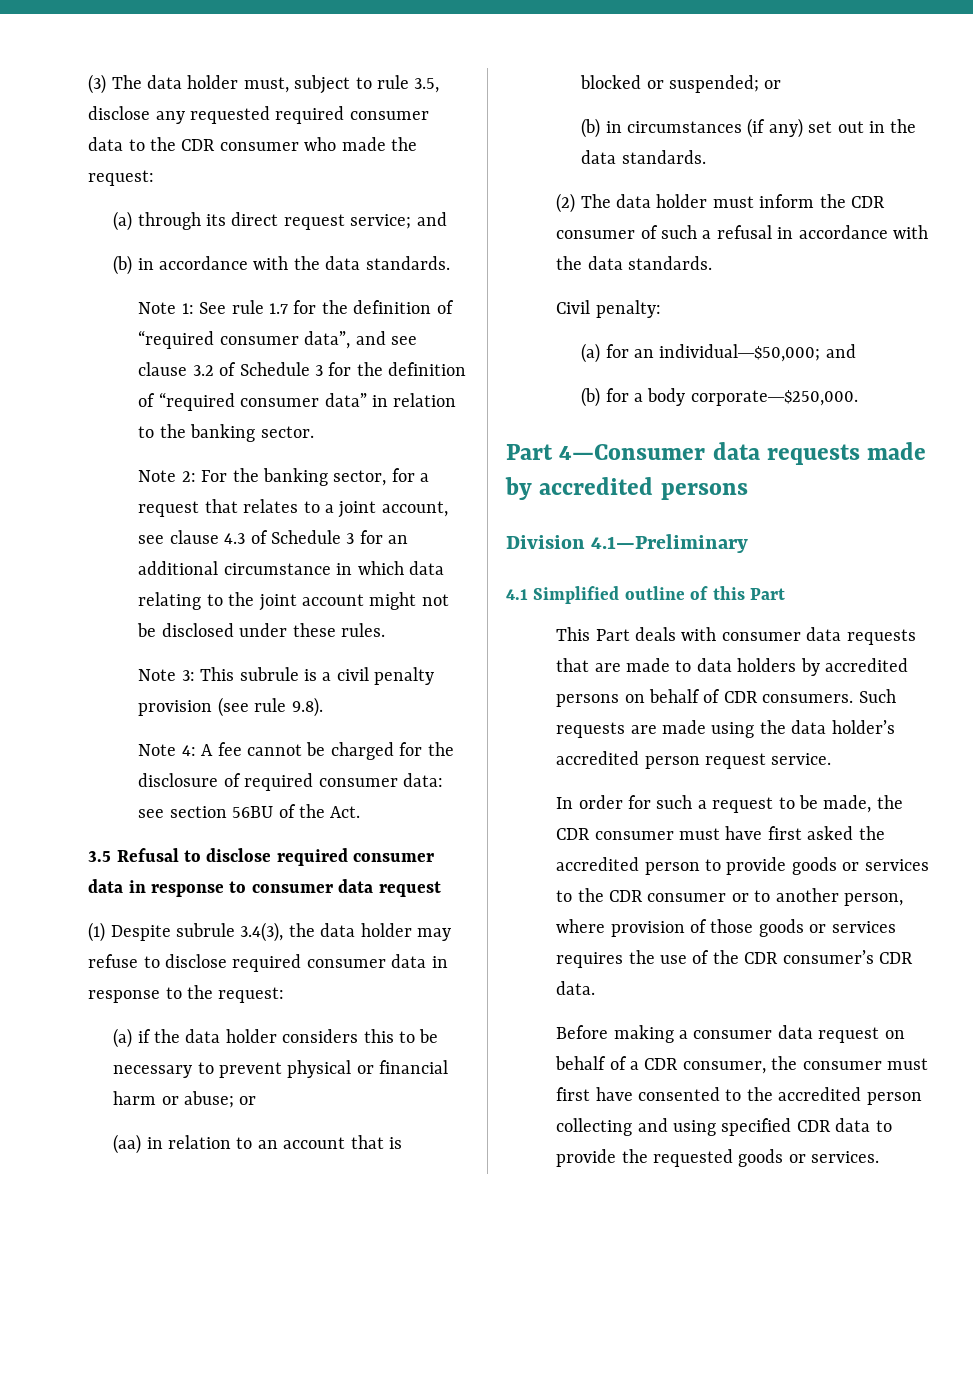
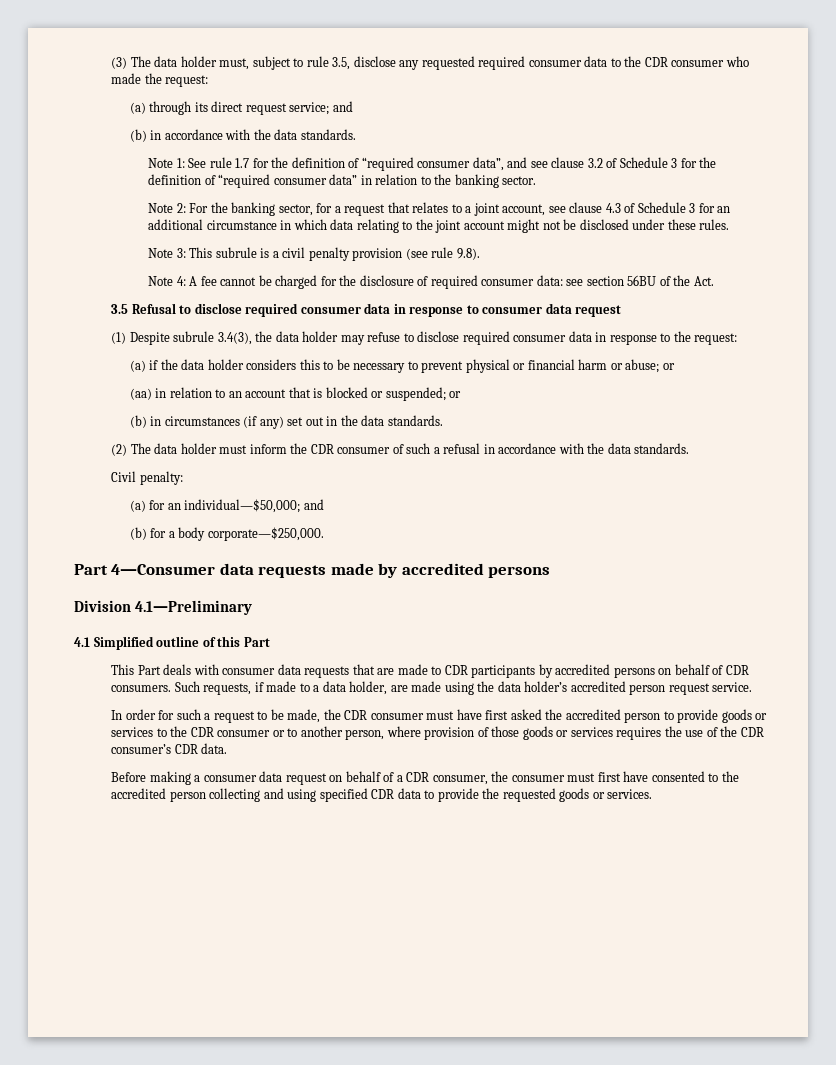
- This Part deals with consumer data requests that are made to data holders by accredited persons on behalf of CDR consumers.
+ This Part deals with consumer data requests that are made to CDR participants by accredited persons on behalf of CDR consumers.
- Such requests are made using the data holder’s accredited person request service.
+ Such requests, if made to a data holder, are made using the data holder’s accredited person request service.

